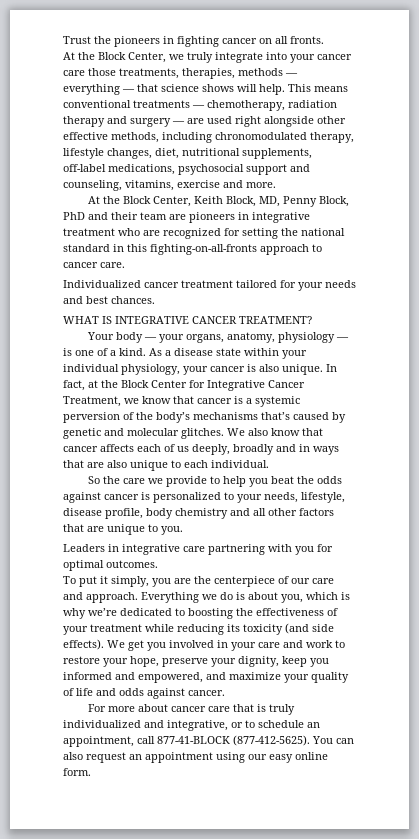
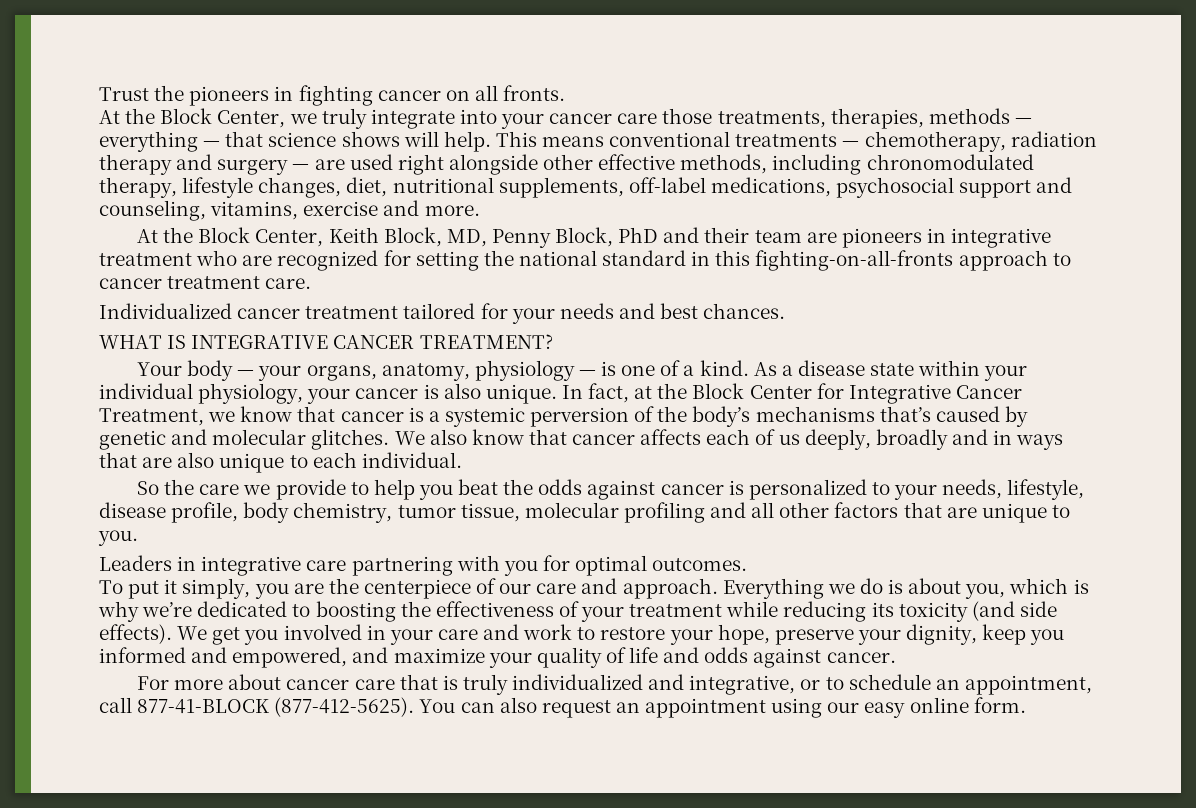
- At the Block Center, Keith Block, MD, Penny Block, PhD and their team are pioneers in integrative treatment who are recognized for setting the national standard in this fighting-on-all-fronts approach to cancer care.
+ At the Block Center, Keith Block, MD, Penny Block, PhD and their team are pioneers in integrative treatment who are recognized for setting the national standard in this fighting-on-all-fronts approach to cancer treatment care.
- So the care we provide to help you beat the odds against cancer is personalized to your needs, lifestyle, disease profile, body chemistry and all other factors that are unique to you.
+ So the care we provide to help you beat the odds against cancer is personalized to your needs, lifestyle, disease profile, body chemistry, tumor tissue, molecular profiling and all other factors that are unique to you.

